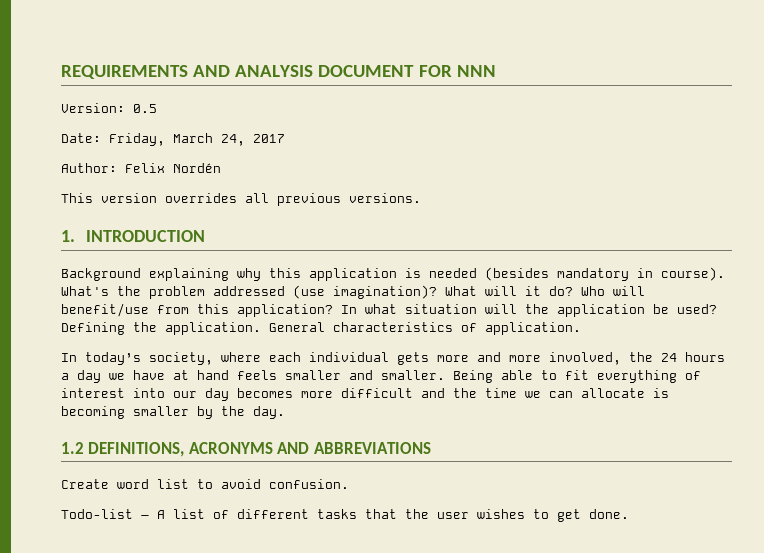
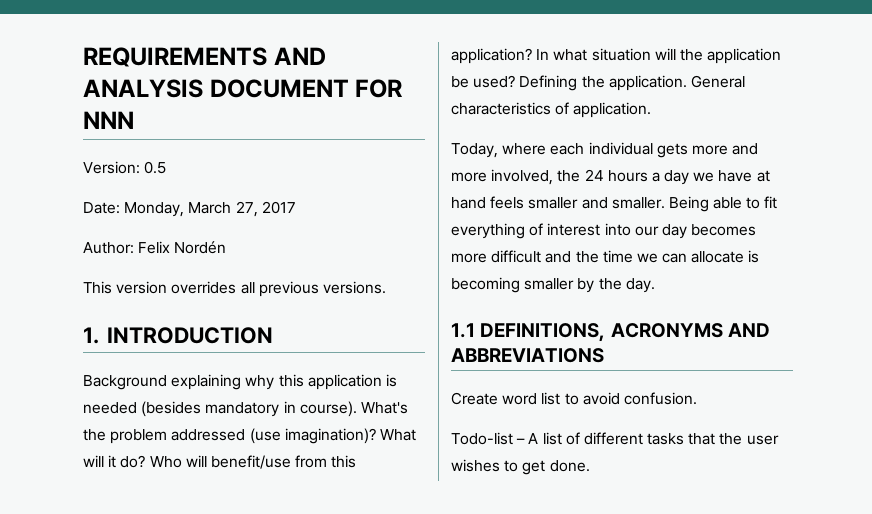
- Date: Friday, March 24, 2017
+ Date: Monday, March 27, 2017
- In today’s society, where each individual gets more and more involved, the 24 hours a day we have at hand feels smaller and smaller.
+ Today, where each individual gets more and more involved, the 24 hours a day we have at hand feels smaller and smaller.
- 1.2 DEFINITIONS, ACRONYMS AND ABBREVIATIONS
+ 1.1 DEFINITIONS, ACRONYMS AND ABBREVIATIONS

